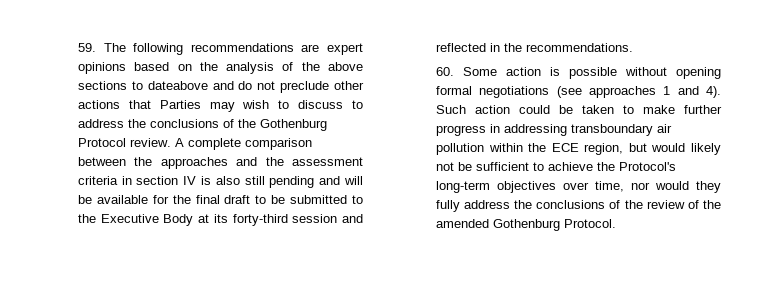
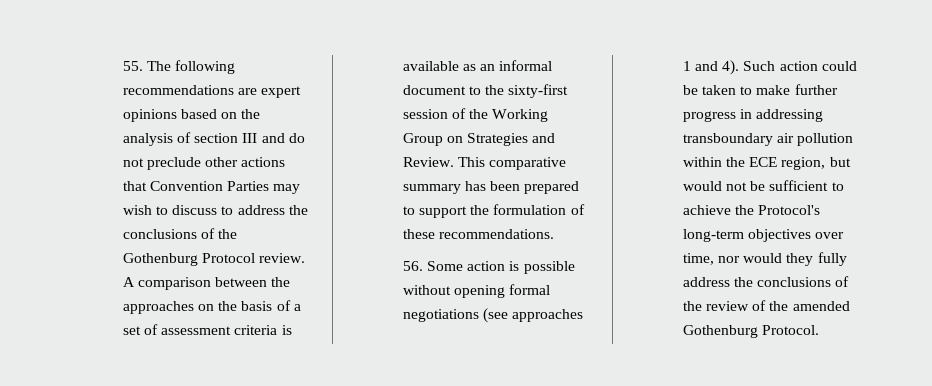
- 59. The following recommendations are expert opinions based on the analysis of the above sections to dateabove and do not preclude other actions that Parties may wish to discuss to address the conclusions of the Gothenburg Protocol review.
+ 55. The following recommendations are expert opinions based on the analysis of section III and do not preclude other actions that Convention Parties may wish to discuss to address the conclusions of the Gothenburg Protocol review.
- A complete comparison between the approaches and the assessment criteria in section IV is also still pending and will be available for the final draft to be submitted to the Executive Body at its forty-third session and reflected in the recommendations.
+ A comparison between the approaches on the basis of a set of assessment criteria is available as an informal document to the sixty-first session of the Working Group on Strategies and Review. This comparative summary has been prepared to support the formulation of these recommendations.
- 60. Some action is possible without opening formal negotiations (see approaches 1 and 4).
+ 56. Some action is possible without opening formal negotiations (see approaches 1 and 4).
- Such action could be taken to make further progress in addressing transboundary air pollution within the ECE region, but would likely not be sufficient to achieve the Protocol's long-term objectives over time, nor would they fully address the conclusions of the review of the amended Gothenburg Protocol.
+ Such action could be taken to make further progress in addressing transboundary air pollution within the ECE region, but would not be sufficient to achieve the Protocol's long-term objectives over time, nor would they fully address the conclusions of the review of the amended Gothenburg Protocol.

